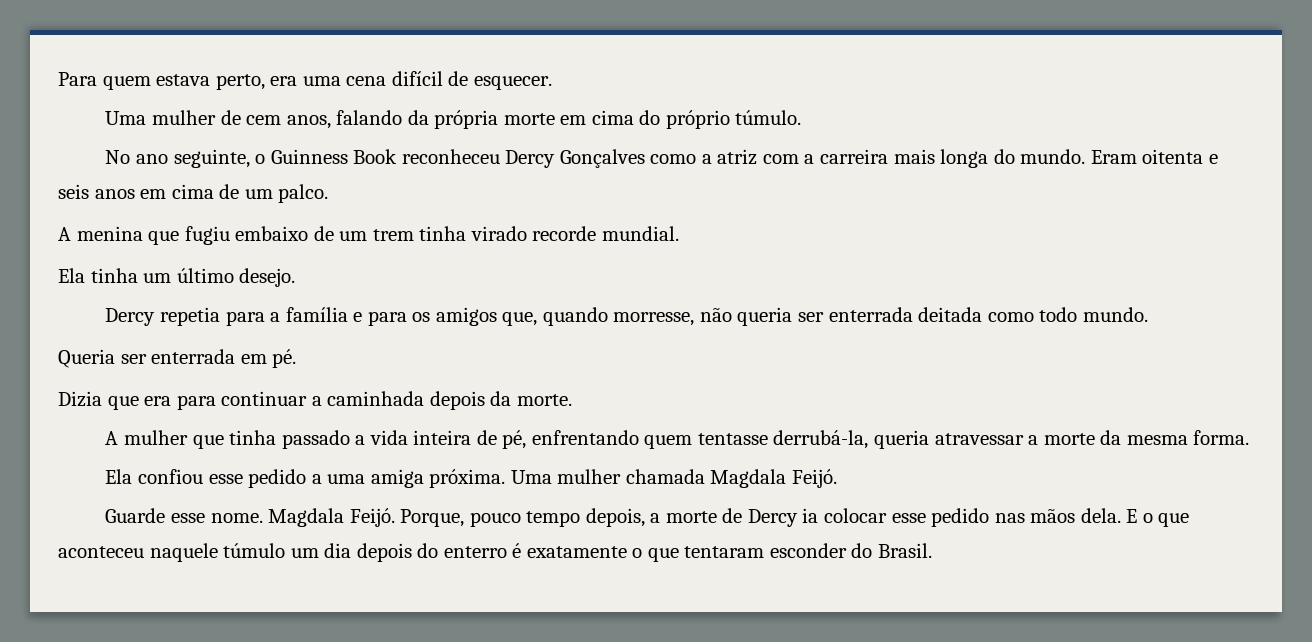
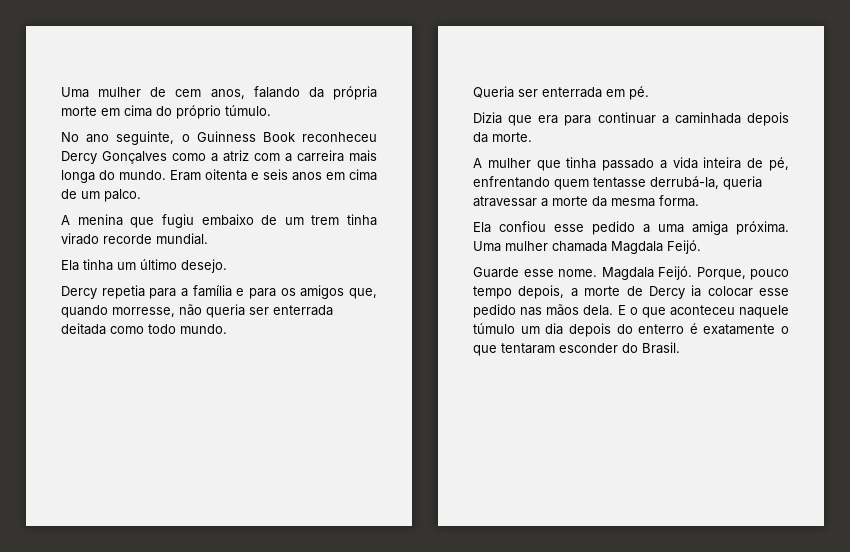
- Para quem estava perto, era uma cena difícil de esquecer.

